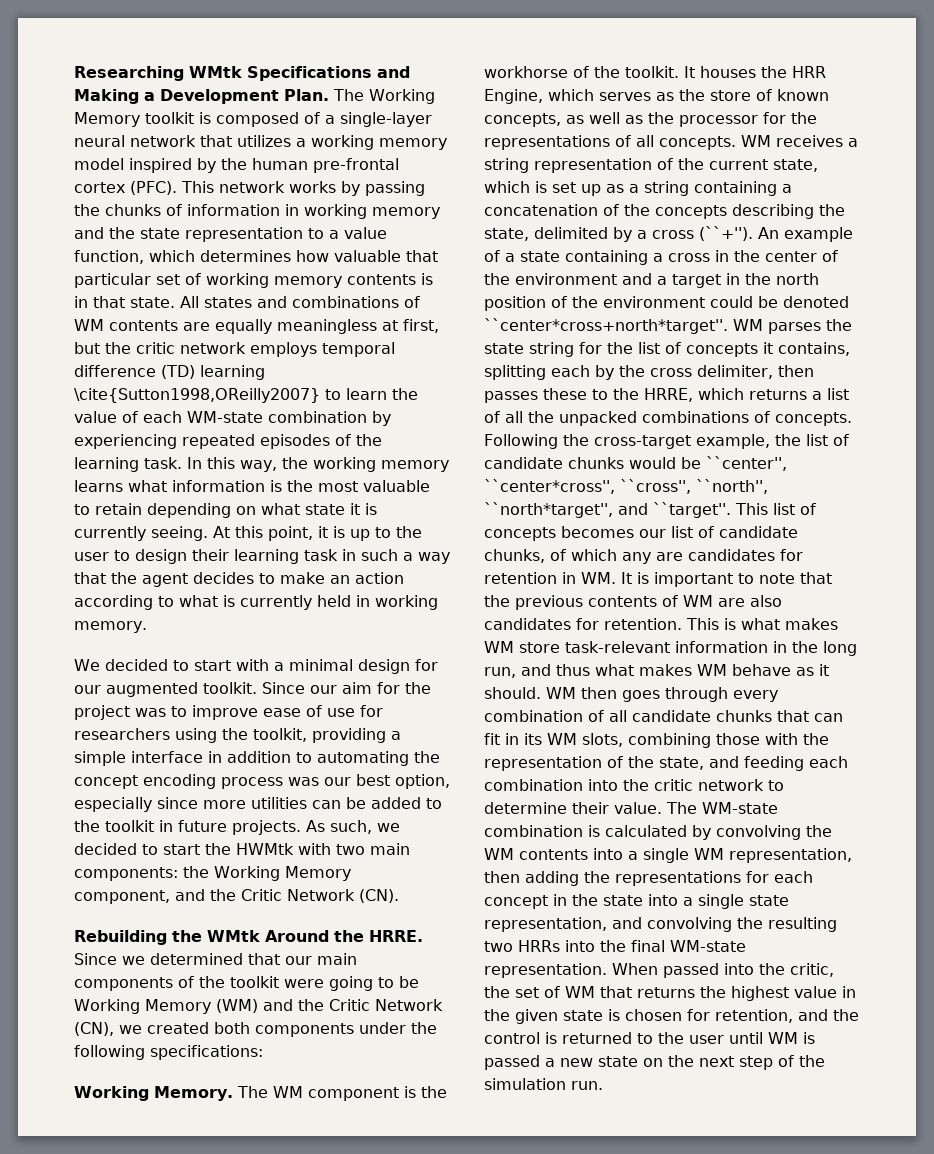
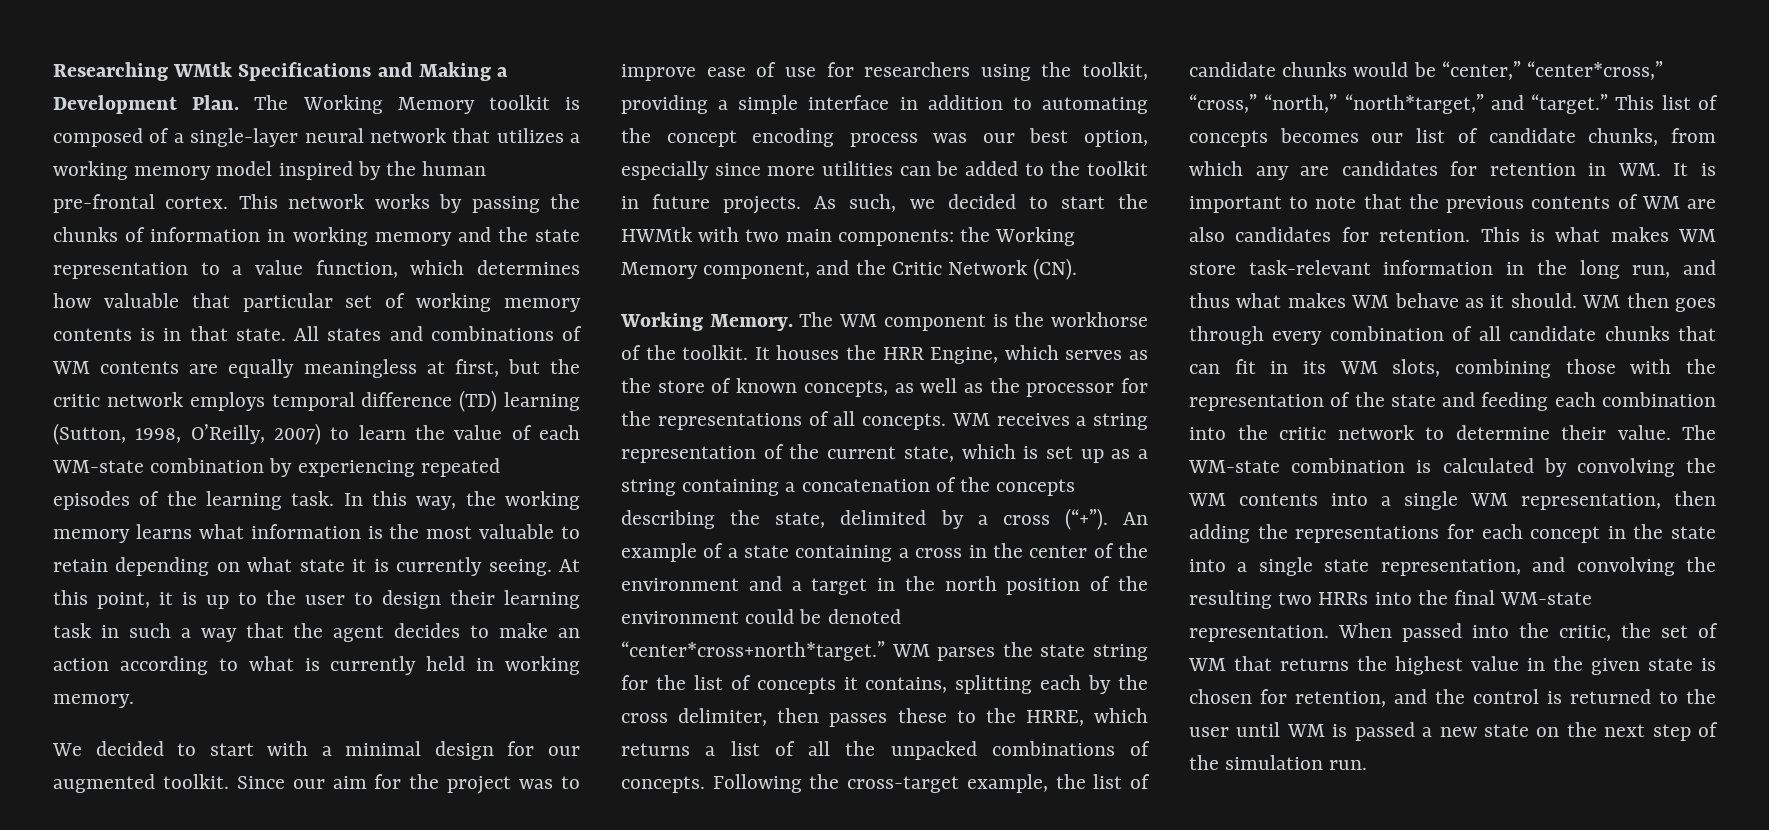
- The Working Memory toolkit is composed of a single-layer neural network that utilizes a working memory model inspired by the human pre-frontal cortex (PFC).
+ The Working Memory toolkit is composed of a single-layer neural network that utilizes a working memory model inspired by the human pre-frontal cortex.
- All states and combinations of WM contents are equally meaningless at first, but the critic network employs temporal difference (TD) learning \cite{Sutton1998,OReilly2007} to learn the value of each WM-state combination by experiencing repeated episodes of the learning task.
+ All states and combinations of WM contents are equally meaningless at first, but the critic network employs temporal difference (TD) learning (Sutton, 1998, O’Reilly, 2007) to learn the value of each WM-state combination by experiencing repeated episodes of the learning task.
- Rebuilding the WMtk Around the HRRE. Since we determined that our main components of the toolkit were going to be Working Memory (WM) and the Critic Network (CN), we created both components under the following specifications:
- WM receives a string representation of the current state, which is set up as a string containing a concatenation of the concepts describing the state, delimited by a cross (``+'').
+ WM receives a string representation of the current state, which is set up as a string containing a concatenation of the concepts describing the state, delimited by a cross (“+”).
- An example of a state containing a cross in the center of the environment and a target in the north position of the environment could be denoted ``center*cross+north*target''.
+ An example of a state containing a cross in the center of the environment and a target in the north position of the environment could be denoted “center*cross+north*target.”
- Following the cross-target example, the list of candidate chunks would be ``center'', ``center*cross'', ``cross'', ``north'', ``north*target'', and ``target''.
+ Following the cross-target example, the list of candidate chunks would be “center,” “center*cross,” “cross,” “north,” “north*target,” and “target.”
- This list of concepts becomes our list of candidate chunks, of which any are candidates for retention in WM. It is important to note that the previous contents of WM are also candidates for retention.
+ This list of concepts becomes our list of candidate chunks, from which any are candidates for retention in WM. It is important to note that the previous contents of WM are also candidates for retention.
- WM then goes through every combination of all candidate chunks that can fit in its WM slots, combining those with the representation of the state, and feeding each combination into the critic network to determine their value.
+ WM then goes through every combination of all candidate chunks that can fit in its WM slots, combining those with the representation of the state and feeding each combination into the critic network to determine their value.

